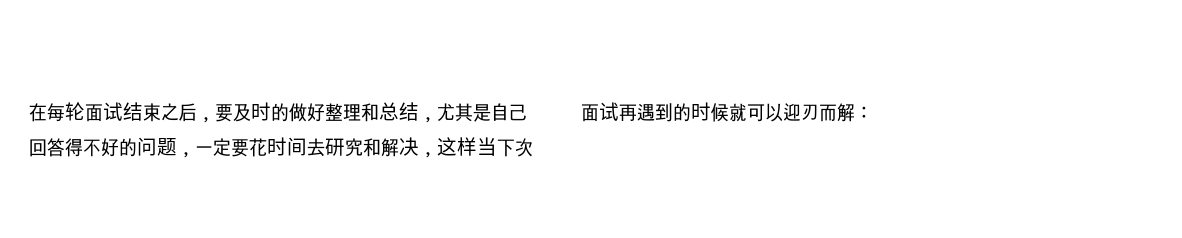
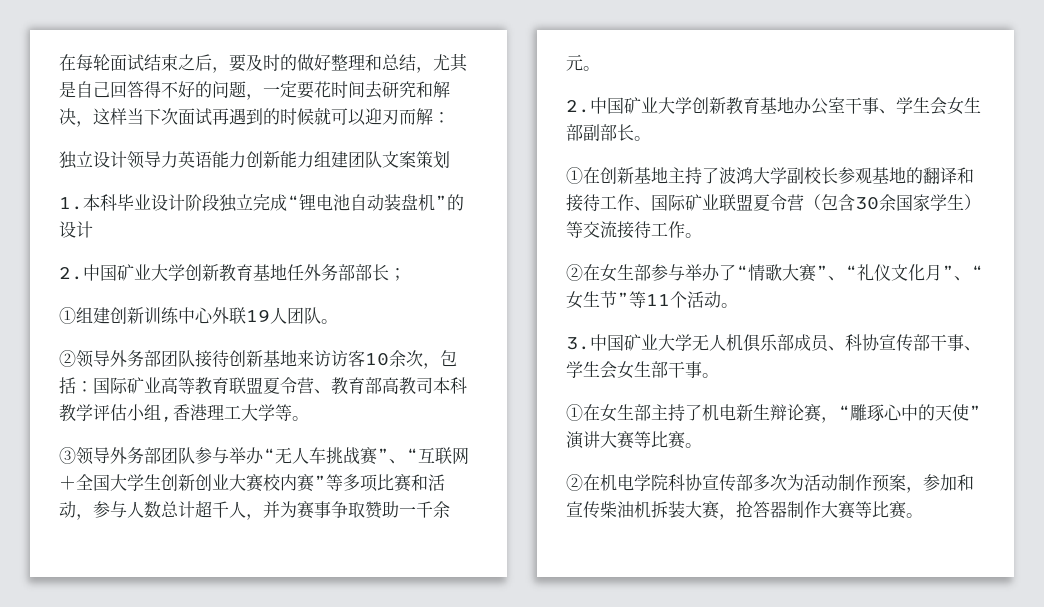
+ 独立设计领导力英语能力创新能力组建团队文案策划
+ 1.本科毕业设计阶段独立完成“锂电池自动装盘机”的设计
+ 2.中国矿业大学创新教育基地任外务部部长；
+ ①组建创新训练中心外联19人团队。
+ ②领导外务部团队接待创新基地来访访客10余次，包括：国际矿业高等教育联盟夏令营、教育部高教司本科教学评估小组,香港理工大学等。
+ ③领导外务部团队参与举办“无人车挑战赛”、“互联网＋全国大学生创新创业大赛校内赛”等多项比赛和活动，参与人数总计超千人，并为赛事争取赞助一千余元。
+ 2.中国矿业大学创新教育基地办公室干事、学生会女生部副部长。
+ ①在创新基地主持了波鸿大学副校长参观基地的翻译和接待工作、国际矿业联盟夏令营（包含30余国家学生）等交流接待工作。
+ ②在女生部参与举办了“情歌大赛”、“礼仪文化月”、“女生节”等11个活动。
+ 3.中国矿业大学无人机俱乐部成员、科协宣传部干事、学生会女生部干事。
+ ①在女生部主持了机电新生辩论赛，“雕琢心中的天使”演讲大赛等比赛。
+ ②在机电学院科协宣传部多次为活动制作预案，参加和宣传柴油机拆装大赛，抢答器制作大赛等比赛。

